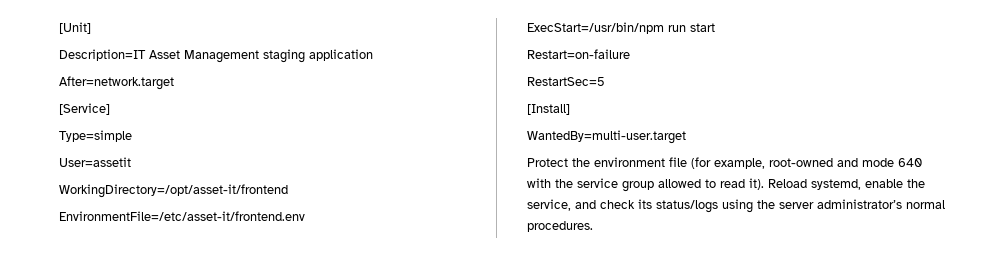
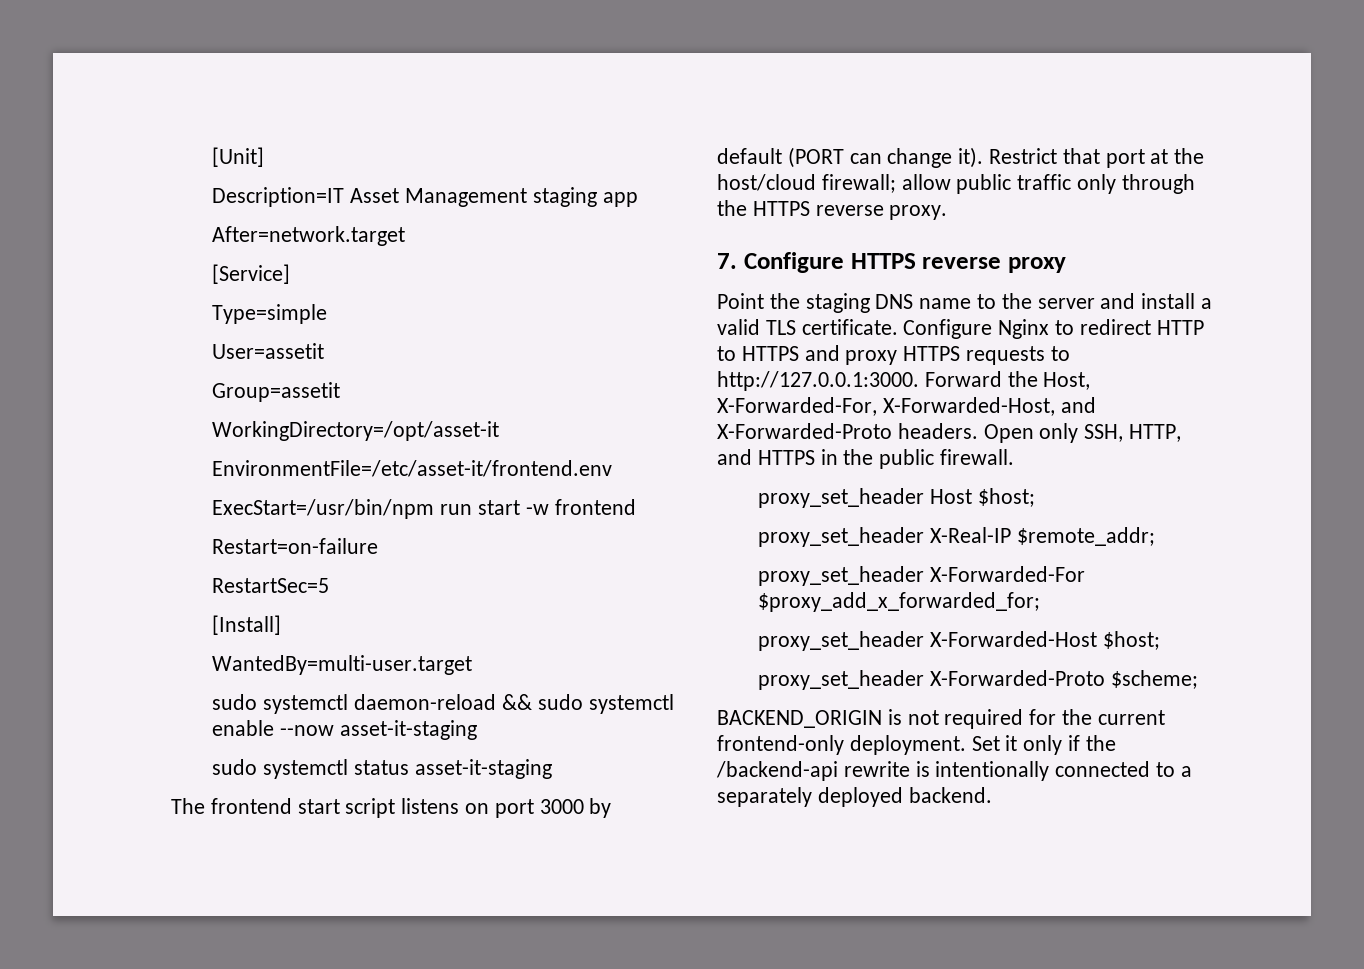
- Description=IT Asset Management staging application
+ Description=IT Asset Management staging app
- WorkingDirectory=/opt/asset-it/frontend
+ Group=assetit
+ WorkingDirectory=/opt/asset-it
- ExecStart=/usr/bin/npm run start
+ ExecStart=/usr/bin/npm run start -w frontend
- Protect the environment file (for example, root-owned and mode 640 with the service group allowed to read it). Reload systemd, enable the service, and check its status/logs using the server administrator’s normal procedures.
+ sudo systemctl daemon-reload && sudo systemctl enable --now asset-it-staging
+ sudo systemctl status asset-it-staging
+ The frontend start script listens on port 3000 by default (PORT can change it). Restrict that port at the host/cloud firewall; allow public traffic only through the HTTPS reverse proxy.
+ 7. Configure HTTPS reverse proxy
+ Point the staging DNS name to the server and install a valid TLS certificate. Configure Nginx to redirect HTTP to HTTPS and proxy HTTPS requests to http://127.0.0.1:3000. Forward the Host, X-Forwarded-For, X-Forwarded-Host, and X-Forwarded-Proto headers. Open only SSH, HTTP, and HTTPS in the public firewall.
+ proxy_set_header Host $host;
+ proxy_set_header X-Real-IP $remote_addr;
+ proxy_set_header X-Forwarded-For $proxy_add_x_forwarded_for;
+ proxy_set_header X-Forwarded-Host $host;
+ proxy_set_header X-Forwarded-Proto $scheme;
+ BACKEND_ORIGIN is not required for the current frontend-only deployment. Set it only if the /backend-api rewrite is intentionally connected to a separately deployed backend.

